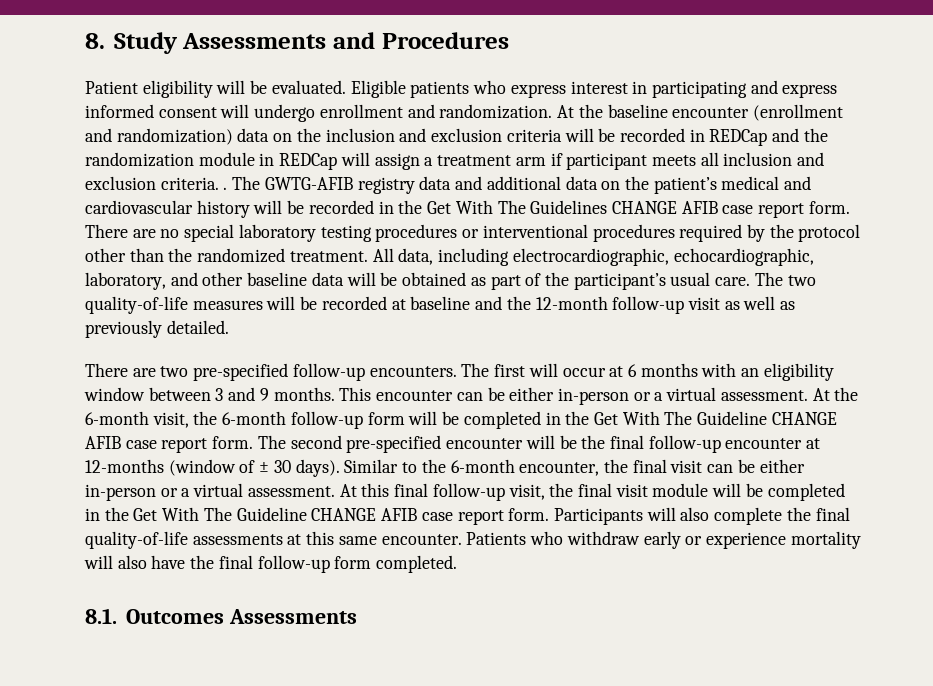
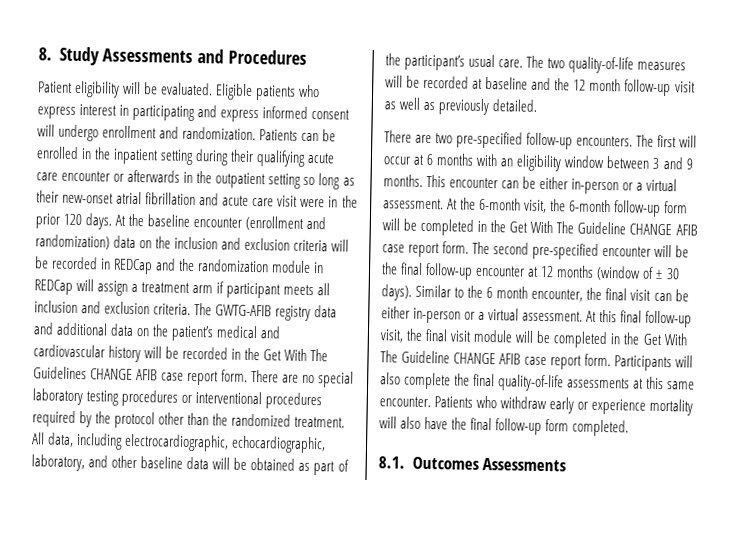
+ Patients can be enrolled in the inpatient setting during their qualifying acute care encounter or afterwards in the outpatient setting so long as their new-onset atrial fibrillation and acute care visit were in the prior 120 days.
- At the baseline encounter (enrollment and randomization) data on the inclusion and exclusion criteria will be recorded in REDCap and the randomization module in REDCap will assign a treatment arm if participant meets all inclusion and exclusion criteria. .
+ At the baseline encounter (enrollment and randomization) data on the inclusion and exclusion criteria will be recorded in REDCap and the randomization module in REDCap will assign a treatment arm if participant meets all inclusion and exclusion criteria.
- The two quality-of-life measures will be recorded at baseline and the 12-month follow-up visit as well as previously detailed.
+ The two quality-of-life measures will be recorded at baseline and the 12 month follow-up visit as well as previously detailed.
- The second pre-specified encounter will be the final follow-up encounter at 12-months (window of ± 30 days).
+ The second pre-specified encounter will be the final follow-up encounter at 12 months (window of ± 30 days).
- Similar to the 6-month encounter, the final visit can be either in-person or a virtual assessment.
+ Similar to the 6 month encounter, the final visit can be either in-person or a virtual assessment.

